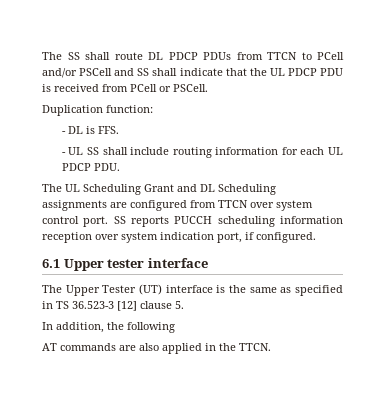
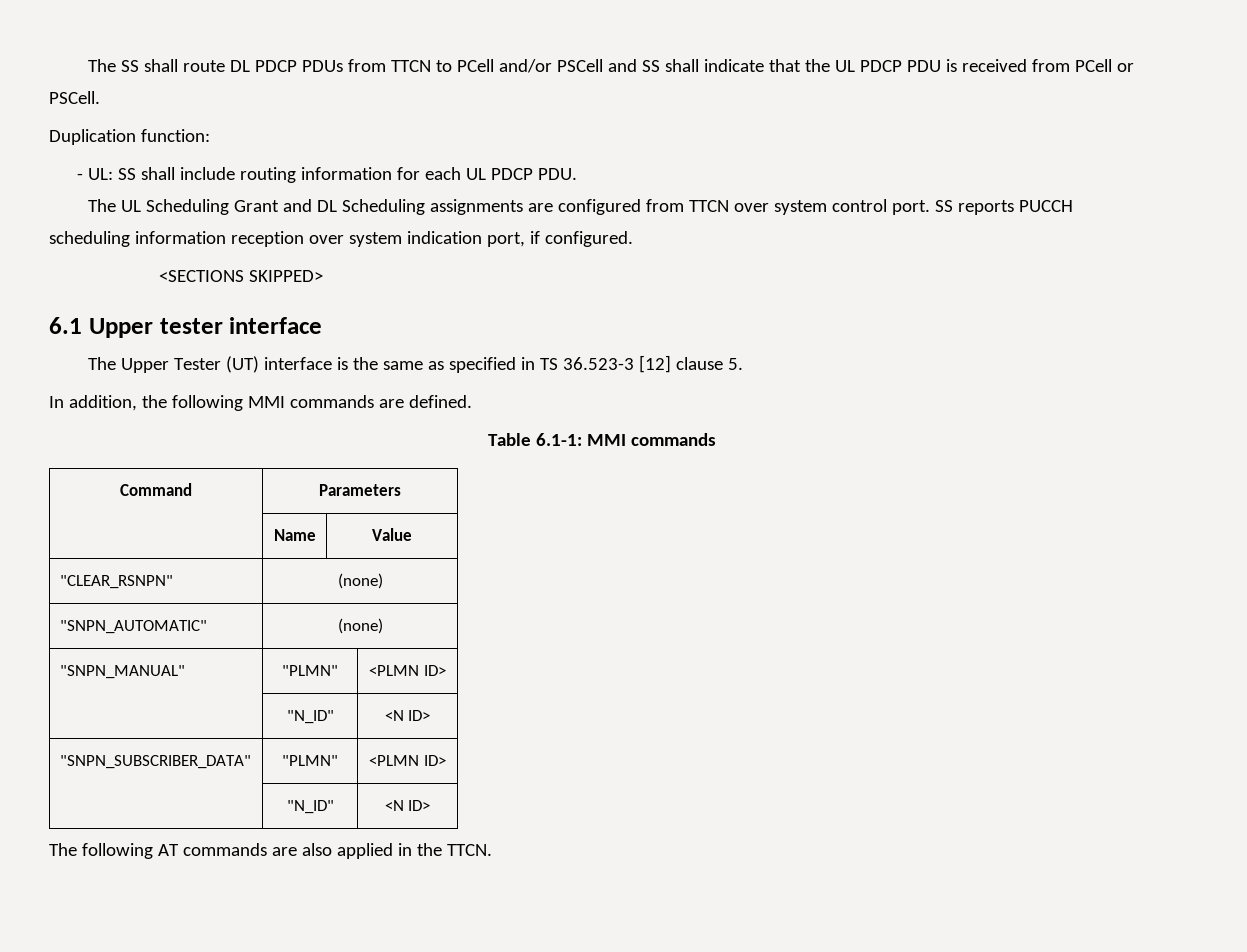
- - DL is FFS.
- - UL SS shall include routing information for each UL PDCP PDU.
+ - UL: SS shall include routing information for each UL PDCP PDU.
+ <SECTIONS SKIPPED>
- In addition, the following
- AT commands are also applied in the TTCN.
+ In addition, the following MMI commands are defined.
+ Table 6.1-1: MMI commands
+ Command | Parameters
+ | Name | Value
+ "CLEAR_RSNPN" | (none)
+ "SNPN_AUTOMATIC" | (none)
+ "SNPN_MANUAL" | "PLMN" | <PLMN ID>
+ | "N_ID" | <N ID>
+ "SNPN_SUBSCRIBER_DATA" | "PLMN" | <PLMN ID>
+ | "N_ID" | <N ID>
+ The following AT commands are also applied in the TTCN.

